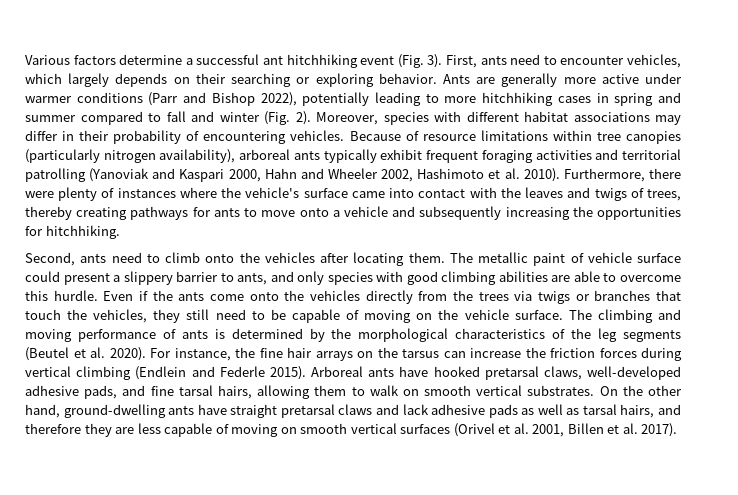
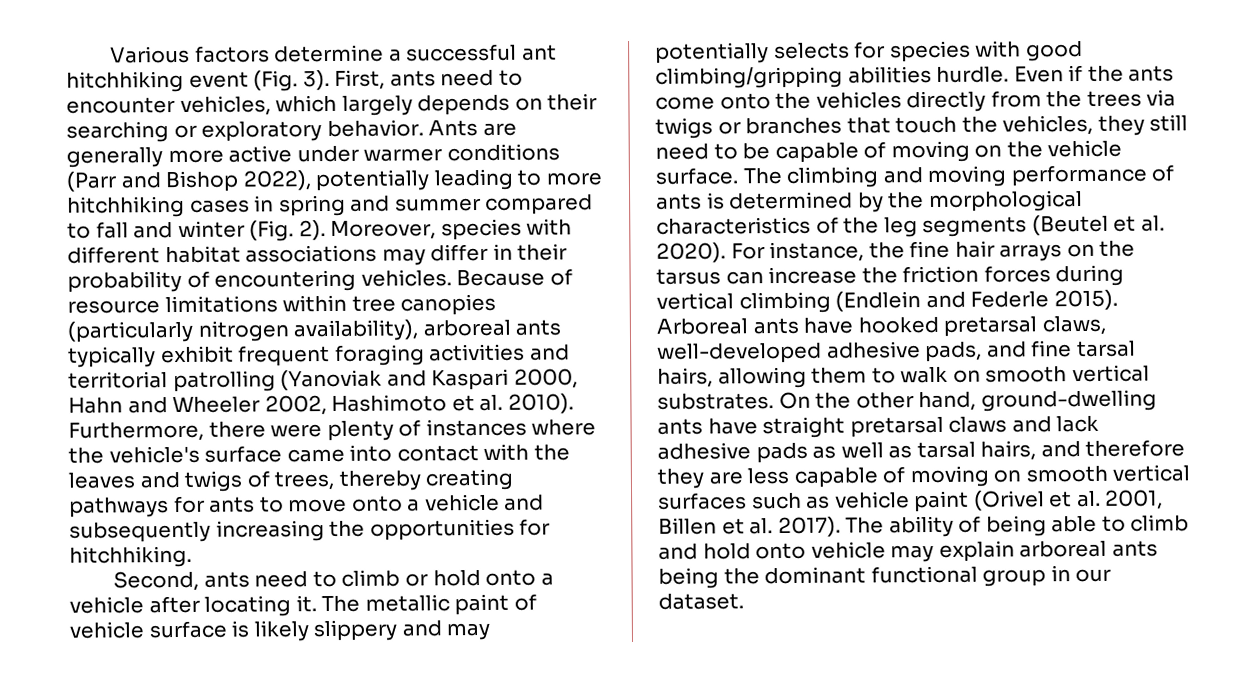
- First, ants need to encounter vehicles, which largely depends on their searching or exploring behavior.
+ First, ants need to encounter vehicles, which largely depends on their searching or exploratory behavior.
- Second, ants need to climb onto the vehicles after locating them.
+ Second, ants need to climb or hold onto a vehicle after locating it.
- The metallic paint of vehicle surface could present a slippery barrier to ants, and only species with good climbing abilities are able to overcome this hurdle.
+ The metallic paint of vehicle surface is likely slippery and may potentially selects for species with good climbing/gripping abilities hurdle.
- On the other hand, ground-dwelling ants have straight pretarsal claws and lack adhesive pads as well as tarsal hairs, and therefore they are less capable of moving on smooth vertical surfaces (Orivel et al. 2001, Billen et al. 2017).
+ On the other hand, ground-dwelling ants have straight pretarsal claws and lack adhesive pads as well as tarsal hairs, and therefore they are less capable of moving on smooth vertical surfaces such as vehicle paint (Orivel et al. 2001, Billen et al. 2017).
+ The ability of being able to climb and hold onto vehicle may explain arboreal ants being the dominant functional group in our dataset.

